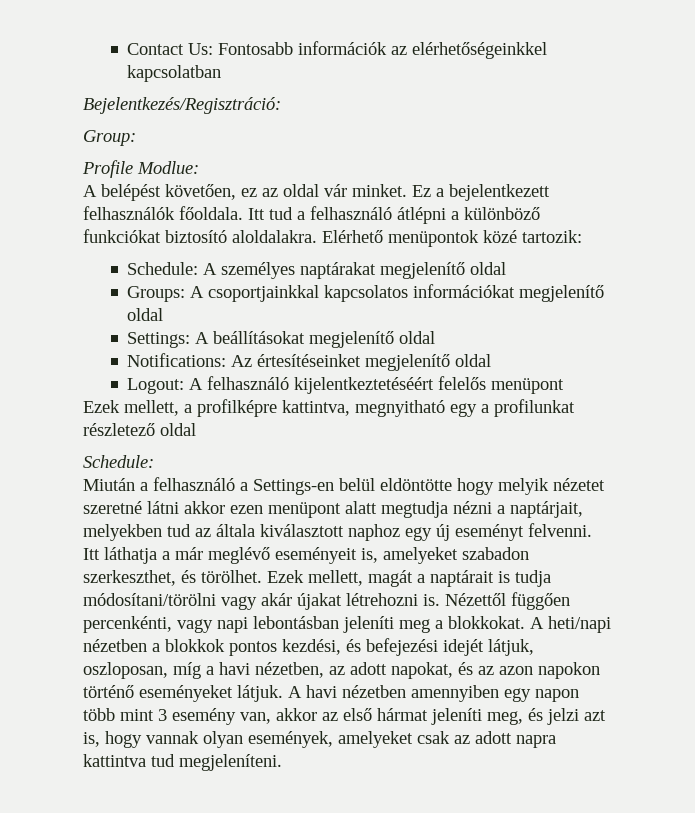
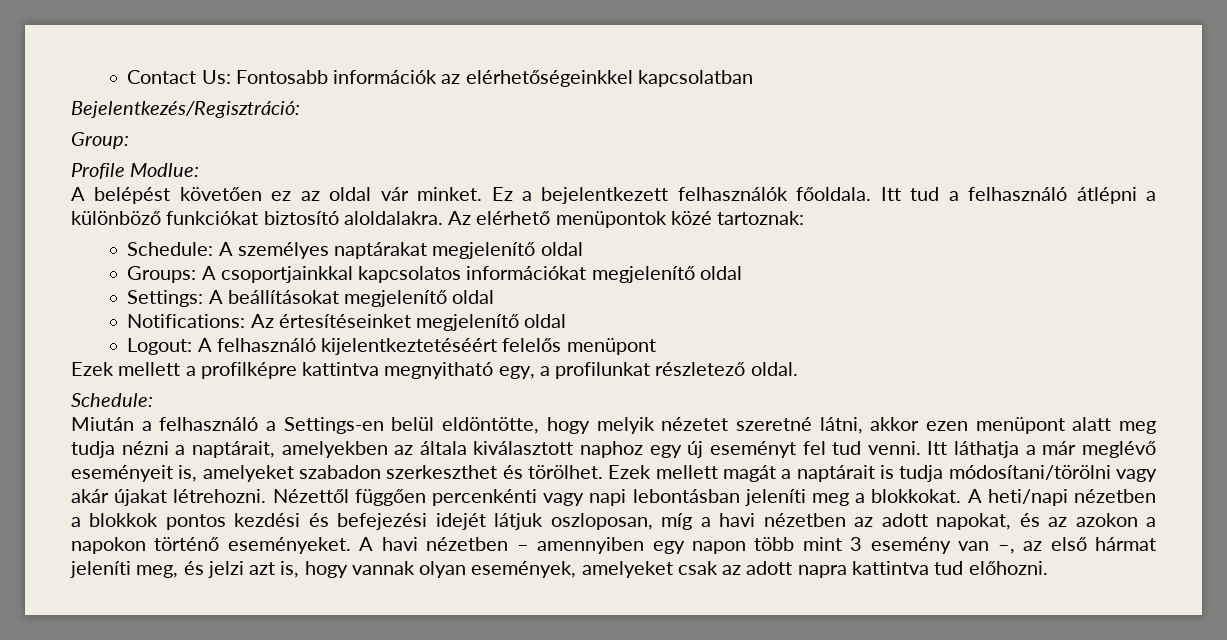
- A belépést követően, ez az oldal vár minket.
+ A belépést követően ez az oldal vár minket.
- Elérhető menüpontok közé tartozik:
+ Az elérhető menüpontok közé tartoznak:
- Ezek mellett, a profilképre kattintva, megnyitható egy a profilunkat részletező oldal
+ Ezek mellett a profilképre kattintva megnyitható egy, a profilunkat részletező oldal.
- Miután a felhasználó a Settings-en belül eldöntötte hogy melyik nézetet szeretné látni akkor ezen menüpont alatt megtudja nézni a naptárjait, melyekben tud az általa kiválasztott naphoz egy új eseményt felvenni.
+ Miután a felhasználó a Settings-en belül eldöntötte, hogy melyik nézetet szeretné látni, akkor ezen menüpont alatt meg tudja nézni a naptárait, amelyekben az általa kiválasztott naphoz egy új eseményt fel tud venni.
- Itt láthatja a már meglévő eseményeit is, amelyeket szabadon szerkeszthet, és törölhet.
+ Itt láthatja a már meglévő eseményeit is, amelyeket szabadon szerkeszthet és törölhet.
- Ezek mellett, magát a naptárait is tudja módosítani/törölni vagy akár újakat létrehozni is.
+ Ezek mellett magát a naptárait is tudja módosítani/törölni vagy akár újakat létrehozni.
- Nézettől függően percenkénti, vagy napi lebontásban jeleníti meg a blokkokat.
+ Nézettől függően percenkénti vagy napi lebontásban jeleníti meg a blokkokat.
- A heti/napi nézetben a blokkok pontos kezdési, és befejezési idejét látjuk, oszloposan, míg a havi nézetben, az adott napokat, és az azon napokon történő eseményeket látjuk.
+ A heti/napi nézetben a blokkok pontos kezdési és befejezési idejét látjuk oszloposan, míg a havi nézetben az adott napokat, és az azokon a napokon történő eseményeket.
- A havi nézetben amennyiben egy napon több mint 3 esemény van, akkor az első hármat jeleníti meg, és jelzi azt is, hogy vannak olyan események, amelyeket csak az adott napra kattintva tud megjeleníteni.
+ A havi nézetben – amennyiben egy napon több mint 3 esemény van –, az első hármat jeleníti meg, és jelzi azt is, hogy vannak olyan események, amelyeket csak az adott napra kattintva tud előhozni.

